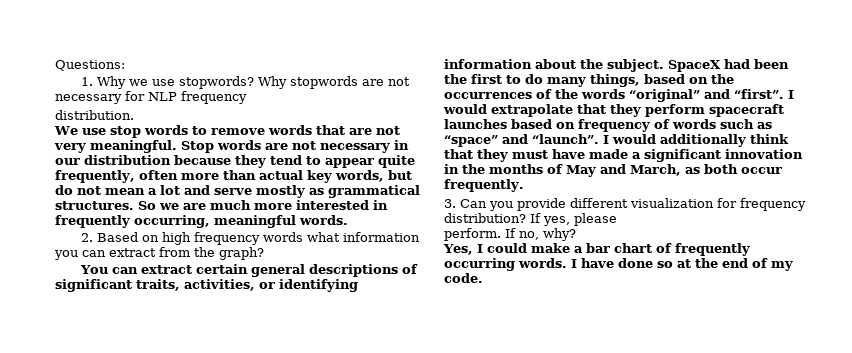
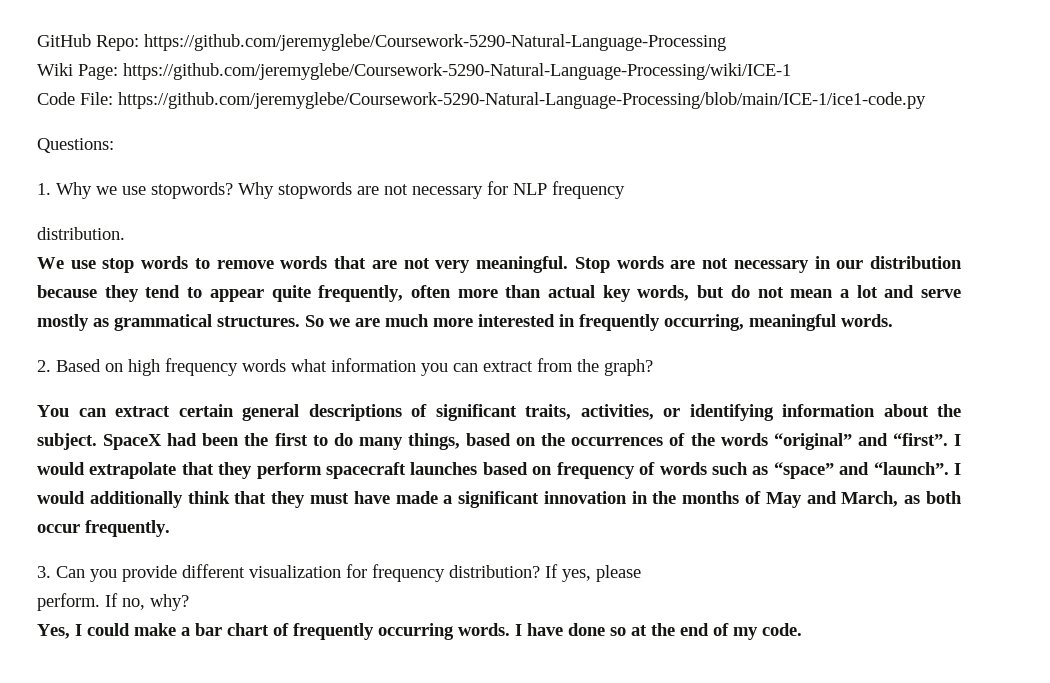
+ GitHub Repo: https://github.com/jeremyglebe/Coursework-5290-Natural-Language-Processing
+ Wiki Page: https://github.com/jeremyglebe/Coursework-5290-Natural-Language-Processing/wiki/ICE-1
+ Code File: https://github.com/jeremyglebe/Coursework-5290-Natural-Language-Processing/blob/main/ICE-1/ice1-code.py

